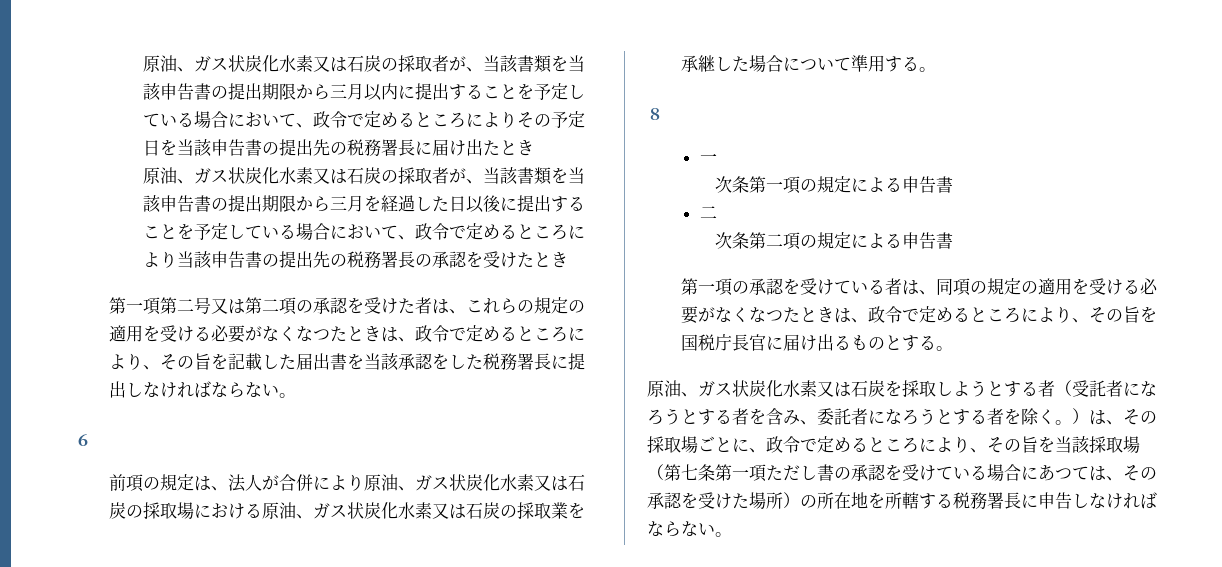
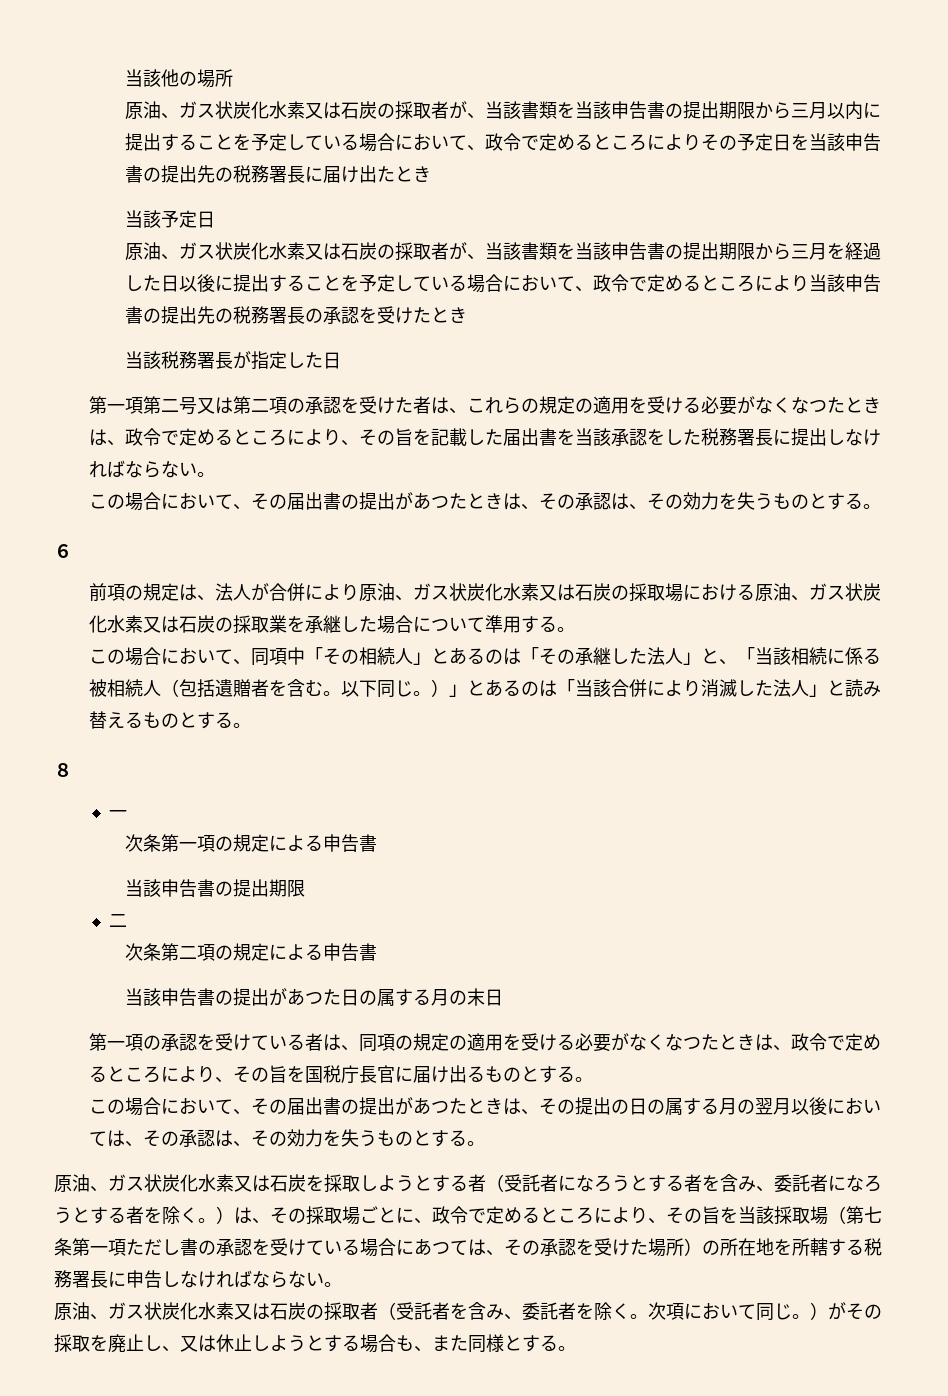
+ 当該他の場所
+ 当該予定日
+ 当該税務署長が指定した日
+ この場合において、その届出書の提出があつたときは、その承認は、その効力を失うものとする。
+ この場合において、同項中「その相続人」とあるのは「その承継した法人」と、「当該相続に係る被相続人（包括遺贈者を含む。以下同じ。）」とあるのは「当該合併により消滅した法人」と読み替えるものとする。
  次条第一項の規定による申告書
+ 当該申告書の提出期限
+ 当該申告書の提出があつた日の属する月の末日
+ この場合において、その届出書の提出があつたときは、その提出の日の属する月の翌月以後においては、その承認は、その効力を失うものとする。
+ 原油、ガス状炭化水素又は石炭の採取者（受託者を含み、委託者を除く。次項において同じ。）がその採取を廃止し、又は休止しようとする場合も、また同様とする。

